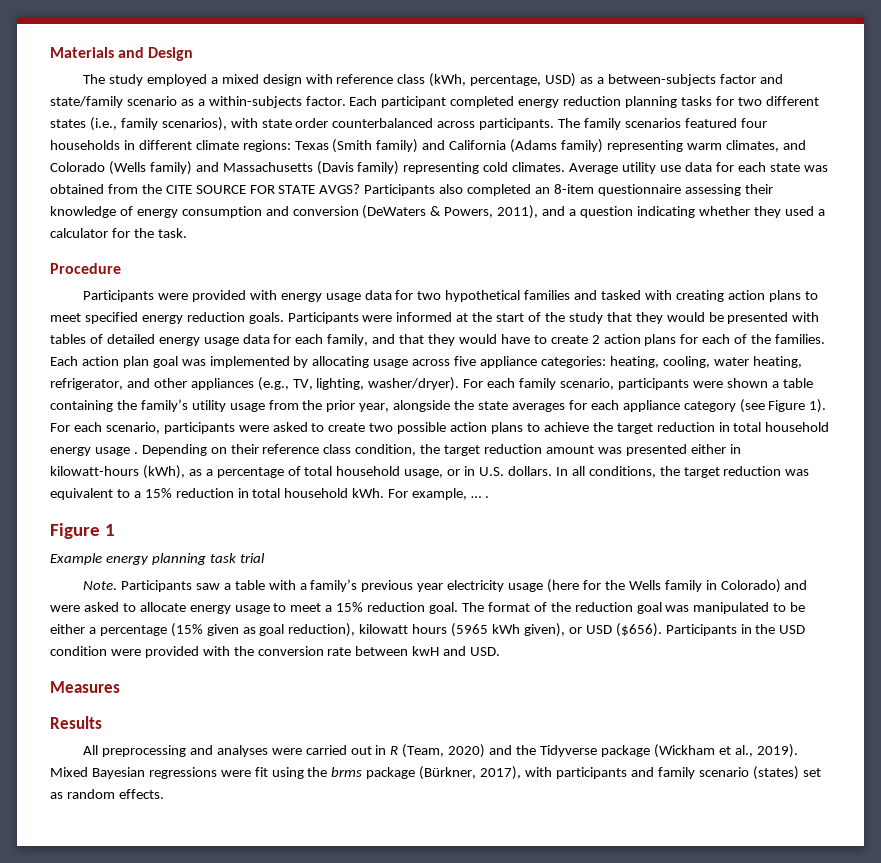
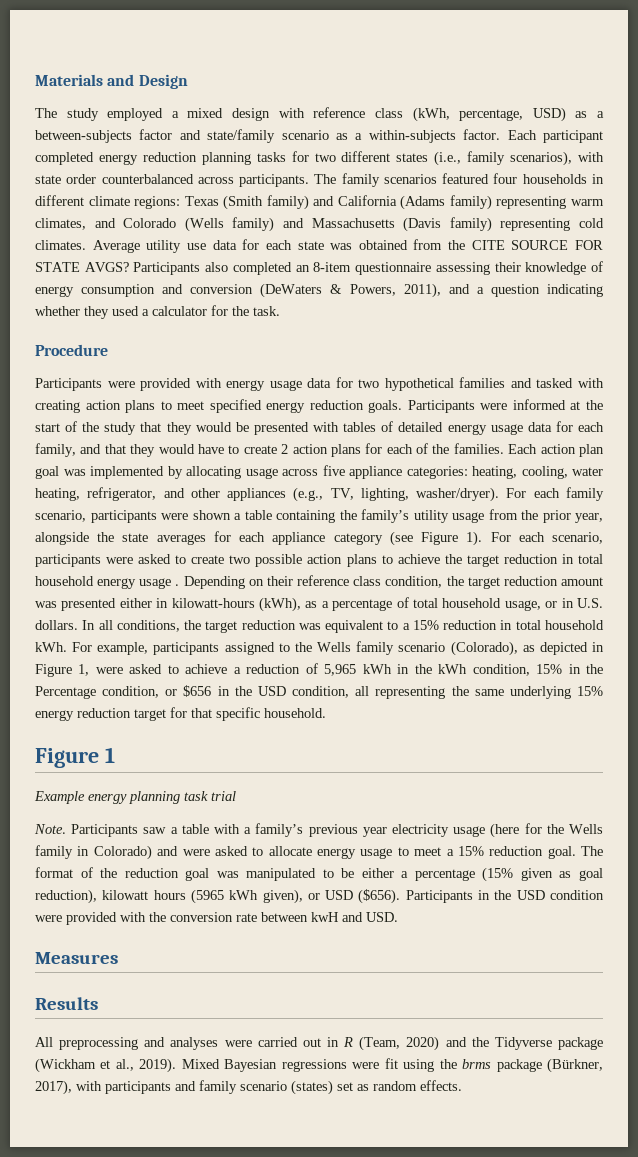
- For example, … .
+ For example, participants assigned to the Wells family scenario (Colorado), as depicted in Figure 1, were asked to achieve a reduction of 5,965 kWh in the kWh condition, 15% in the Percentage condition, or $656 in the USD condition, all representing the same underlying 15% energy reduction target for that specific household.

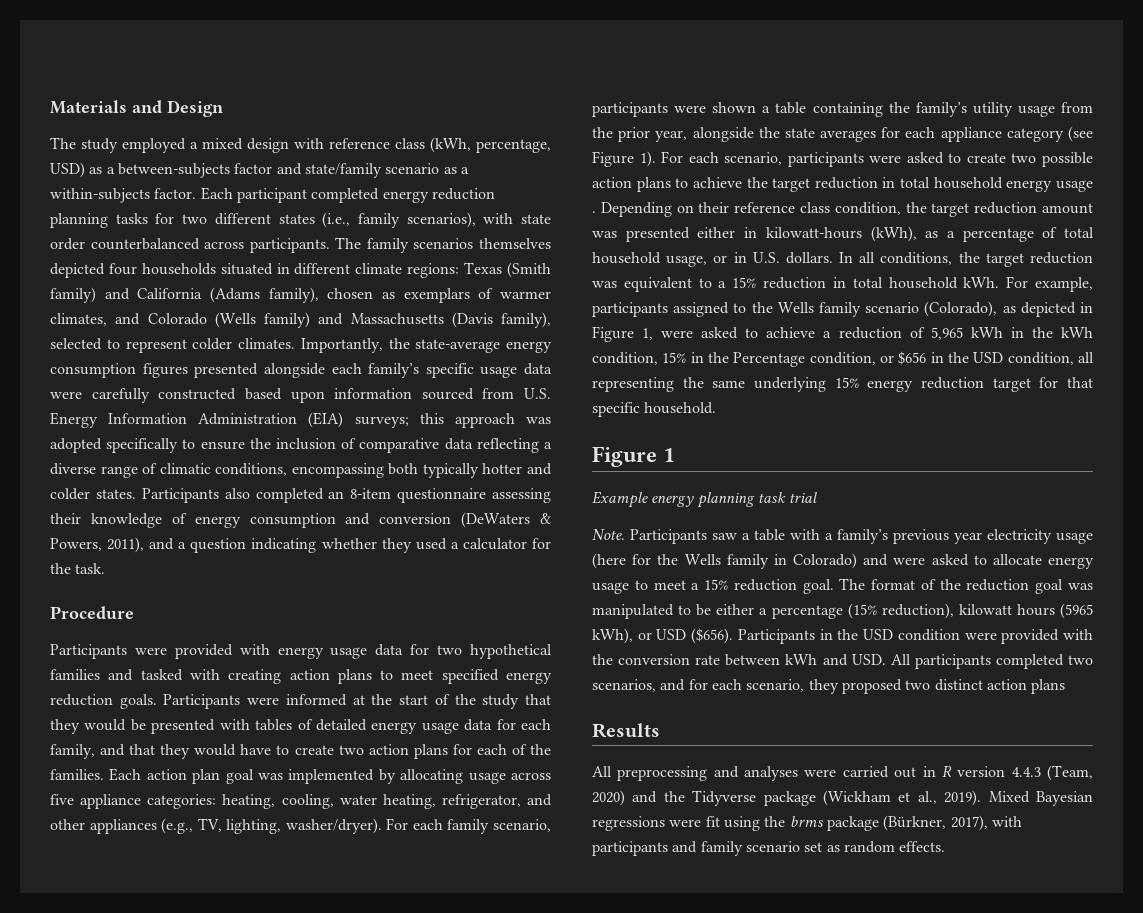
- The family scenarios featured four households in different climate regions: Texas (Smith family) and California (Adams family) representing warm climates, and Colorado (Wells family) and Massachusetts (Davis family) representing cold climates. Average utility use data for each state was obtained from the CITE SOURCE FOR STATE AVGS?
+ The family scenarios themselves depicted four households situated in different climate regions: Texas (Smith family) and California (Adams family), chosen as exemplars of warmer climates, and Colorado (Wells family) and Massachusetts (Davis family), selected to represent colder climates. Importantly, the state-average energy consumption figures presented alongside each family’s specific usage data were carefully constructed based upon information sourced from U.S. Energy Information Administration (EIA) surveys; this approach was adopted specifically to ensure the inclusion of comparative data reflecting a diverse range of climatic conditions, encompassing both typically hotter and colder states.
- Participants were informed at the start of the study that they would be presented with tables of detailed energy usage data for each family, and that they would have to create 2 action plans for each of the families.
+ Participants were informed at the start of the study that they would be presented with tables of detailed energy usage data for each family, and that they would have to create two action plans for each of the families.
- The format of the reduction goal was manipulated to be either a percentage (15% given as goal reduction), kilowatt hours (5965 kWh given), or USD ($656).
+ The format of the reduction goal was manipulated to be either a percentage (15% reduction), kilowatt hours (5965 kWh), or USD ($656).
- Participants in the USD condition were provided with the conversion rate between kwH and USD.
- Measures
+ Participants in the USD condition were provided with the conversion rate between kWh and USD. All participants completed two scenarios, and for each scenario, they proposed two distinct action plans
- All preprocessing and analyses were carried out in R (Team, 2020) and the Tidyverse package (Wickham et al., 2019).
+ All preprocessing and analyses were carried out in R version 4.4.3 (Team, 2020) and the Tidyverse package (Wickham et al., 2019).
- Mixed Bayesian regressions were fit using the brms package (Bürkner, 2017), with participants and family scenario (states) set as random effects.
+ Mixed Bayesian regressions were fit using the brms package (Bürkner, 2017), with participants and family scenario set as random effects.

